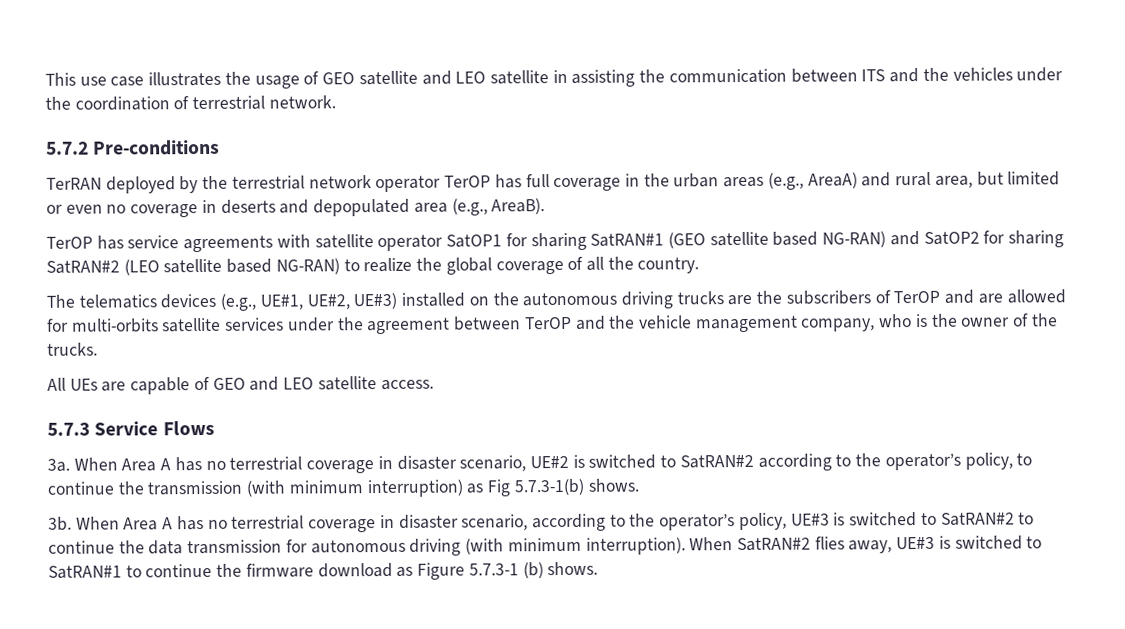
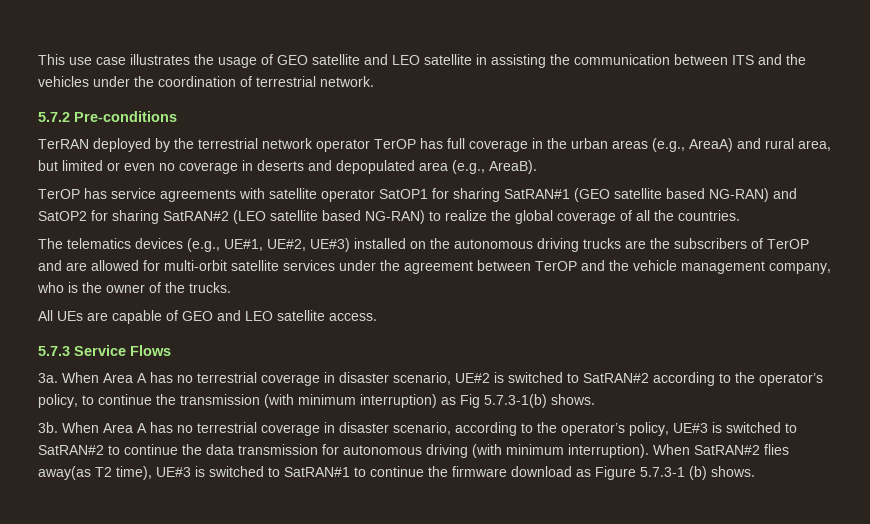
- TerOP has service agreements with satellite operator SatOP1 for sharing SatRAN#1 (GEO satellite based NG-RAN) and SatOP2 for sharing SatRAN#2 (LEO satellite based NG-RAN) to realize the global coverage of all the country.
+ TerOP has service agreements with satellite operator SatOP1 for sharing SatRAN#1 (GEO satellite based NG-RAN) and SatOP2 for sharing SatRAN#2 (LEO satellite based NG-RAN) to realize the global coverage of all the countries.
- The telematics devices (e.g., UE#1, UE#2, UE#3) installed on the autonomous driving trucks are the subscribers of TerOP and are allowed for multi-orbits satellite services under the agreement between TerOP and the vehicle management company, who is the owner of the trucks.
+ The telematics devices (e.g., UE#1, UE#2, UE#3) installed on the autonomous driving trucks are the subscribers of TerOP and are allowed for multi-orbit satellite services under the agreement between TerOP and the vehicle management company, who is the owner of the trucks.
- When SatRAN#2 flies away, UE#3 is switched to SatRAN#1 to continue the firmware download as Figure 5.7.3-1 (b) shows.
+ When SatRAN#2 flies away(as T2 time), UE#3 is switched to SatRAN#1 to continue the firmware download as Figure 5.7.3-1 (b) shows.

